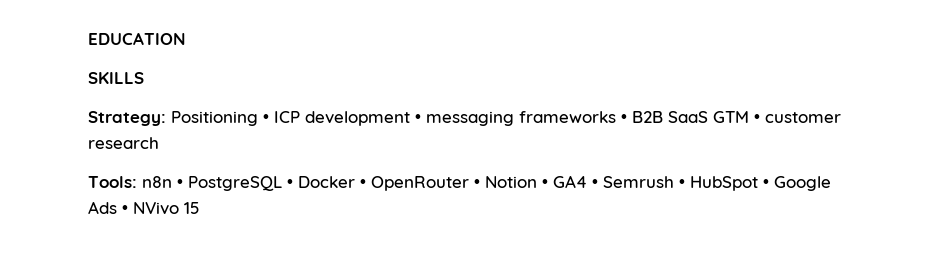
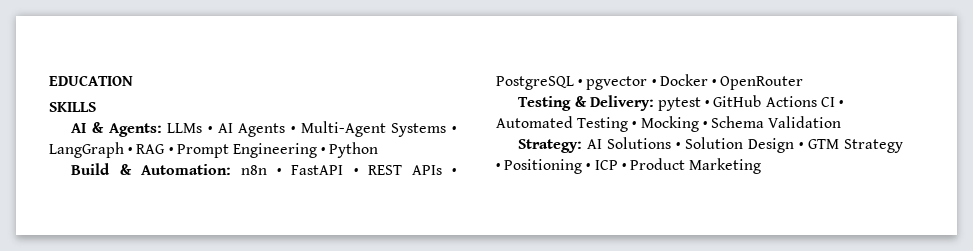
- Strategy: Positioning • ICP development • messaging frameworks • B2B SaaS GTM • customer research
- Tools: n8n • PostgreSQL • Docker • OpenRouter • Notion • GA4 • Semrush • HubSpot • Google Ads • NVivo 15
+ AI & Agents: LLMs • AI Agents • Multi-Agent Systems • LangGraph • RAG • Prompt Engineering • Python
+ Build & Automation: n8n • FastAPI • REST APIs • PostgreSQL • pgvector • Docker • OpenRouter
+ Testing & Delivery: pytest • GitHub Actions CI • Automated Testing • Mocking • Schema Validation
+ Strategy: AI Solutions • Solution Design • GTM Strategy • Positioning • ICP • Product Marketing

